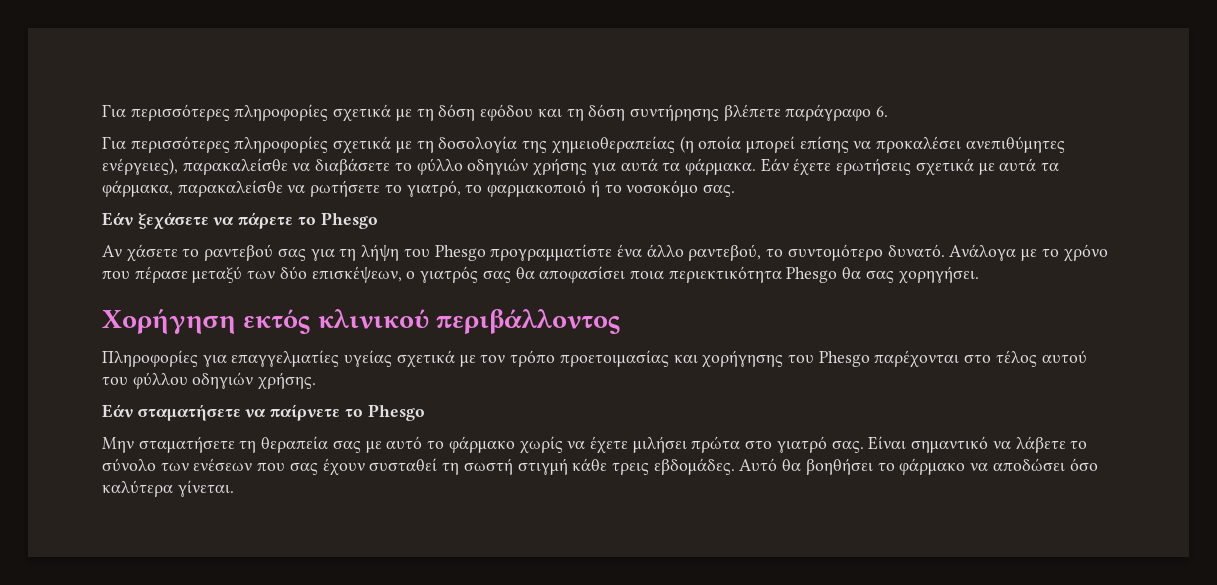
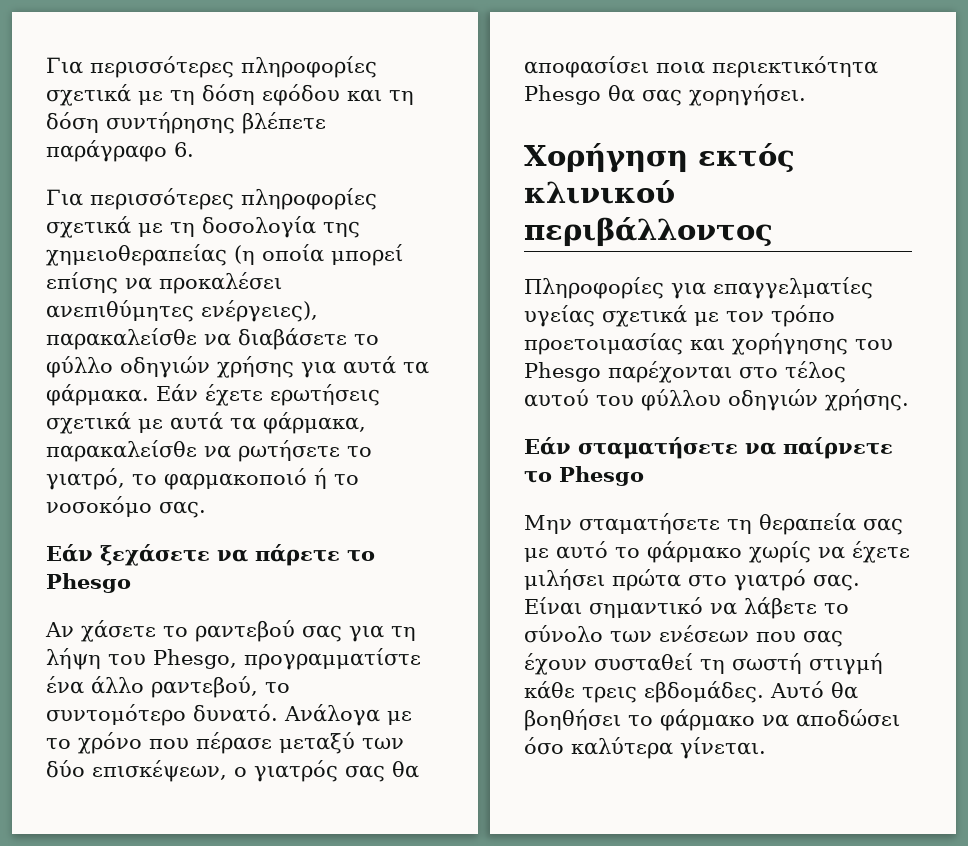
- Αν χάσετε το ραντεβού σας για τη λήψη του Phesgo προγραμματίστε ένα άλλο ραντεβού, το συντομότερο δυνατό.
+ Αν χάσετε το ραντεβού σας για τη λήψη του Phesgo, προγραμματίστε ένα άλλο ραντεβού, το συντομότερο δυνατό.

